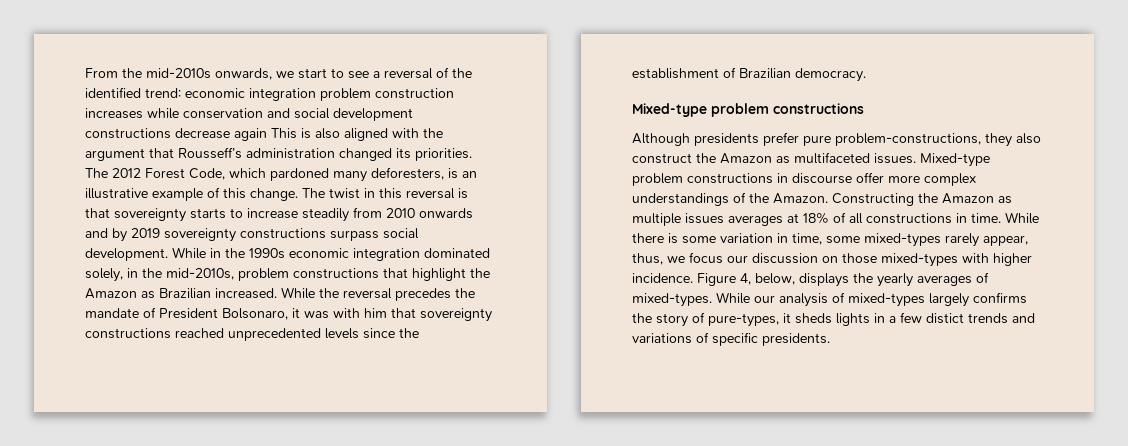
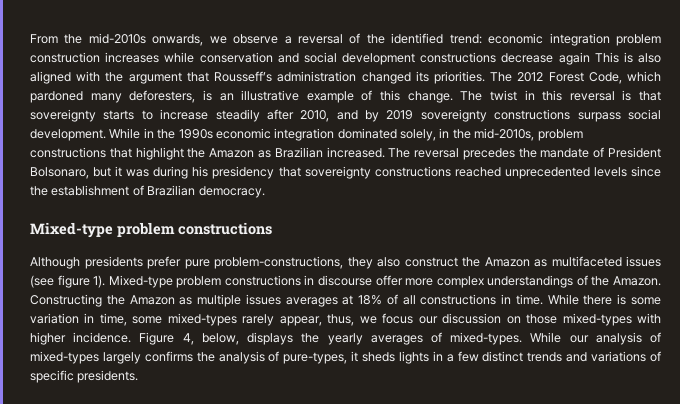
- From the mid-2010s onwards, we start to see a reversal of the identified trend: economic integration problem construction increases while conservation and social development constructions decrease again This is also aligned with the argument that Rousseff’s administration changed its priorities.
+ From the mid-2010s onwards, we observe a reversal of the identified trend: economic integration problem construction increases while conservation and social development constructions decrease again This is also aligned with the argument that Rousseff’s administration changed its priorities.
- The twist in this reversal is that sovereignty starts to increase steadily from 2010 onwards and by 2019 sovereignty constructions surpass social development.
+ The twist in this reversal is that sovereignty starts to increase steadily after 2010, and by 2019 sovereignty constructions surpass social development.
- While the reversal precedes the mandate of President Bolsonaro, it was with him that sovereignty constructions reached unprecedented levels since the establishment of Brazilian democracy.
+ The reversal precedes the mandate of President Bolsonaro, but it was during his presidency that sovereignty constructions reached unprecedented levels since the establishment of Brazilian democracy.
- Although presidents prefer pure problem-constructions, they also construct the Amazon as multifaceted issues.
+ Although presidents prefer pure problem-constructions, they also construct the Amazon as multifaceted issues (see figure 1).
- While our analysis of mixed-types largely confirms the story of pure-types, it sheds lights in a few distict trends and variations of specific presidents.
+ While our analysis of mixed-types largely confirms the analysis of pure-types, it sheds lights in a few distinct trends and variations of specific presidents.

